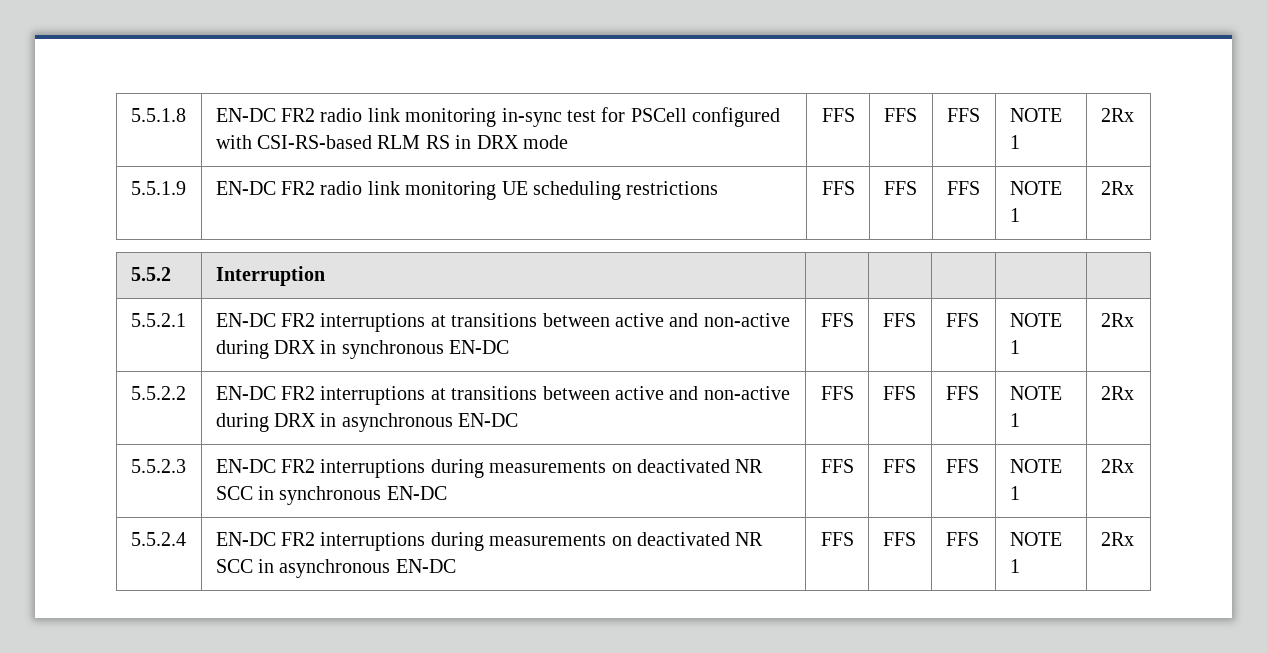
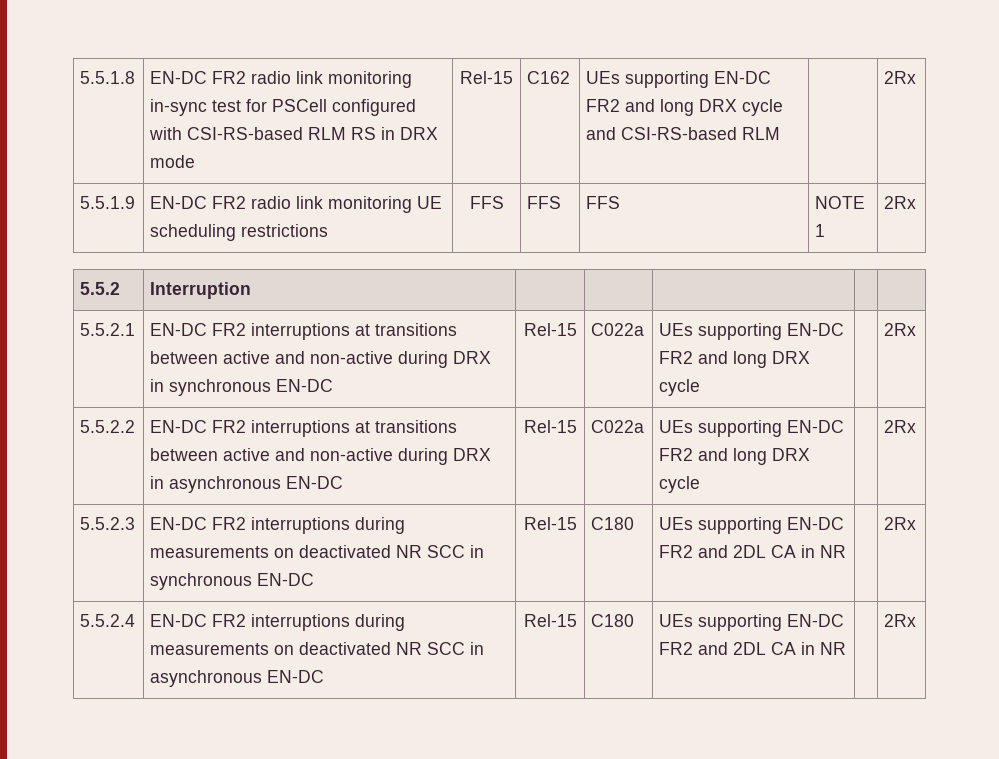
- 5.5.1.8 | EN-DC FR2 radio link monitoring in-sync test for PSCell configured with CSI-RS-based RLM RS in DRX mode | FFS | FFS | FFS | NOTE 1 | 2Rx
+ 5.5.1.8 | EN-DC FR2 radio link monitoring in-sync test for PSCell configured with CSI-RS-based RLM RS in DRX mode | Rel-15 | C162 | UEs supporting EN-DC FR2 and long DRX cycle and CSI-RS-based RLM | | 2Rx
- 5.5.2.1 | EN-DC FR2 interruptions at transitions between active and non-active during DRX in synchronous EN-DC | FFS | FFS | FFS | NOTE 1 | 2Rx
+ 5.5.2.1 | EN-DC FR2 interruptions at transitions between active and non-active during DRX in synchronous EN-DC | Rel-15 | C022a | UEs supporting EN-DC FR2 and long DRX cycle | | 2Rx
- 5.5.2.2 | EN-DC FR2 interruptions at transitions between active and non-active during DRX in asynchronous EN-DC | FFS | FFS | FFS | NOTE 1 | 2Rx
+ 5.5.2.2 | EN-DC FR2 interruptions at transitions between active and non-active during DRX in asynchronous EN-DC | Rel-15 | C022a | UEs supporting EN-DC FR2 and long DRX cycle | | 2Rx
- 5.5.2.3 | EN-DC FR2 interruptions during measurements on deactivated NR SCC in synchronous EN-DC | FFS | FFS | FFS | NOTE 1 | 2Rx
+ 5.5.2.3 | EN-DC FR2 interruptions during measurements on deactivated NR SCC in synchronous EN-DC | Rel-15 | C180 | UEs supporting EN-DC FR2 and 2DL CA in NR | | 2Rx
- 5.5.2.4 | EN-DC FR2 interruptions during measurements on deactivated NR SCC in asynchronous EN-DC | FFS | FFS | FFS | NOTE 1 | 2Rx
+ 5.5.2.4 | EN-DC FR2 interruptions during measurements on deactivated NR SCC in asynchronous EN-DC | Rel-15 | C180 | UEs supporting EN-DC FR2 and 2DL CA in NR | | 2Rx

